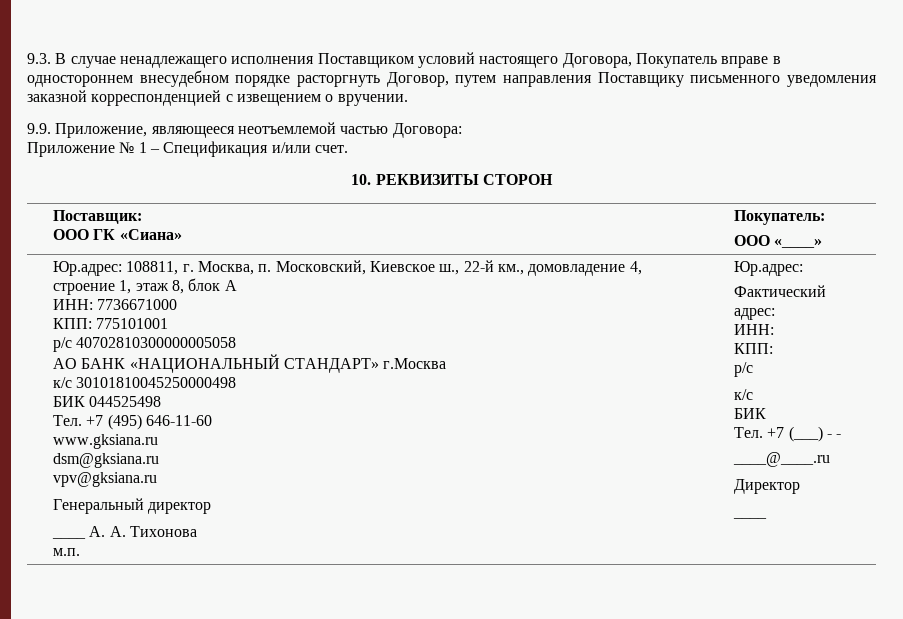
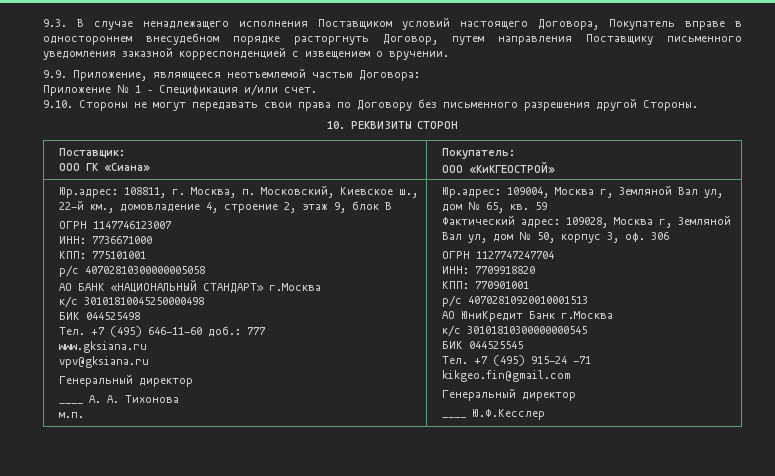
+ 9.10. Стороны не могут передавать свои права по Договору без письменного разрешения другой Стороны.
  Поставщик:
  ООО ГК «Сиана» | Покупатель:
- ООО «____»
+ ООО «КиКГЕОСТРОЙ»
- Юр.адрес: 108811, г. Москва, п. Московский, Киевское ш., 22-й км., домовладение 4, строение 1, этаж 8, блок А
+ Юр.адрес: 108811, г. Москва, п. Московский, Киевское ш., 22-й км., домовладение 4, строение 2, этаж 9, блок В
+ ОГРН 1147746123007
- Тел. +7 (495) 646-11-60
+ Тел. +7 (495) 646-11-60 доб.: 777
- dsm@gksiana.ru
- м.п. | Юр.адрес:
- Фактический адрес:
- ИНН:
- КПП:
- р/с
- к/с
- БИК
- Тел. +7 (___) - -
- ____@____.ru
- Директор
- ____
+ м.п. | Юр.адрес: 109004, Москва г, Земляной Вал ул, дом № 65, кв. 59
+ Фактический адрес: 109028, Москва г, Земляной Вал ул, дом № 50, корпус 3, оф. 306
+ ОГРН 1127747247704
+ ИНН: 7709918820
+ КПП: 770901001
+ р/с 40702810920010001513
+ АО ЮниКредит Банк г.Москва
+ к/с 30101810300000000545
+ БИК 044525545
+ Тел. +7 (495) 915-24 -71
+ kikgeo.fin@gmail.com
+ Генеральный директор
+ ____ Ю.Ф.Кесслер

